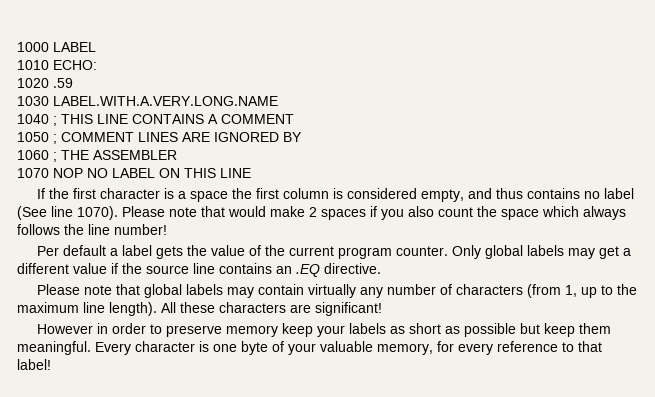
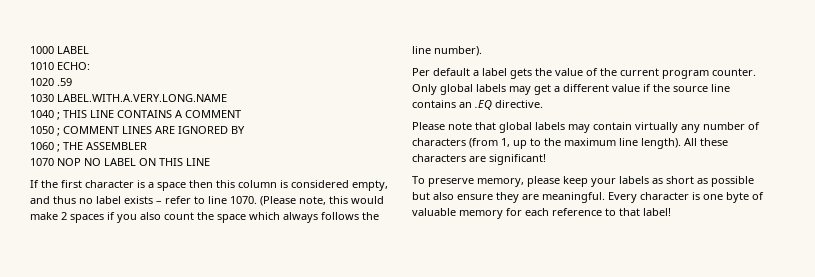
- If the first character is a space the first column is considered empty, and thus contains no label (See line 1070). Please note that would make 2 spaces if you also count the space which always follows the line number!
+ If the first character is a space then this column is considered empty, and thus no label exists – refer to line 1070. (Please note, this would make 2 spaces if you also count the space which always follows the line number).
- However in order to preserve memory keep your labels as short as possible but keep them meaningful.
+ To preserve memory, please keep your labels as short as possible but also ensure they are meaningful.
- Every character is one byte of your valuable memory, for every reference to that label!
+ Every character is one byte of valuable memory for each reference to that label!

